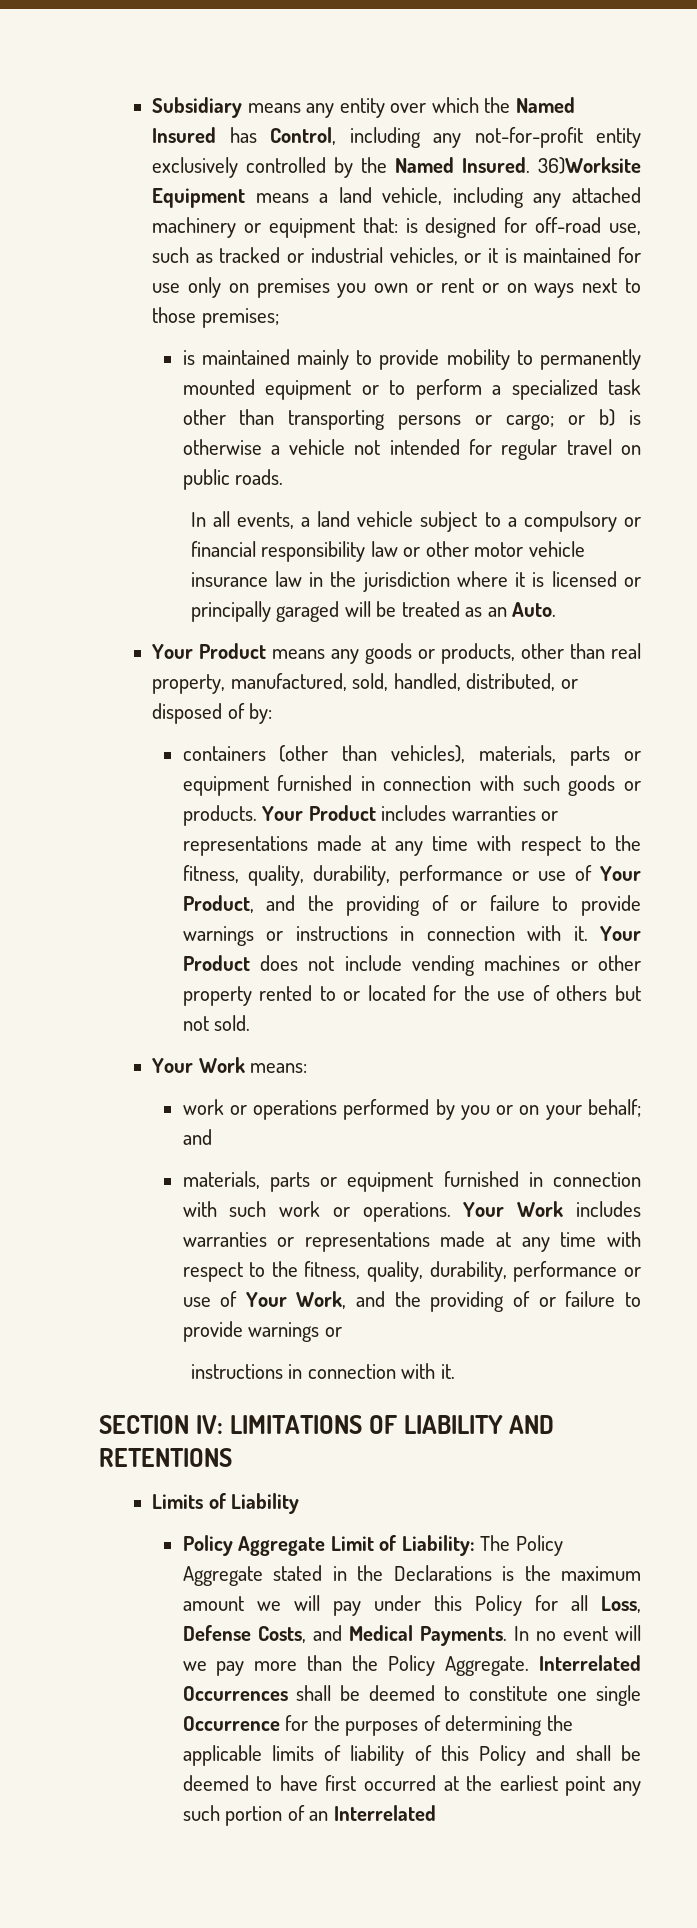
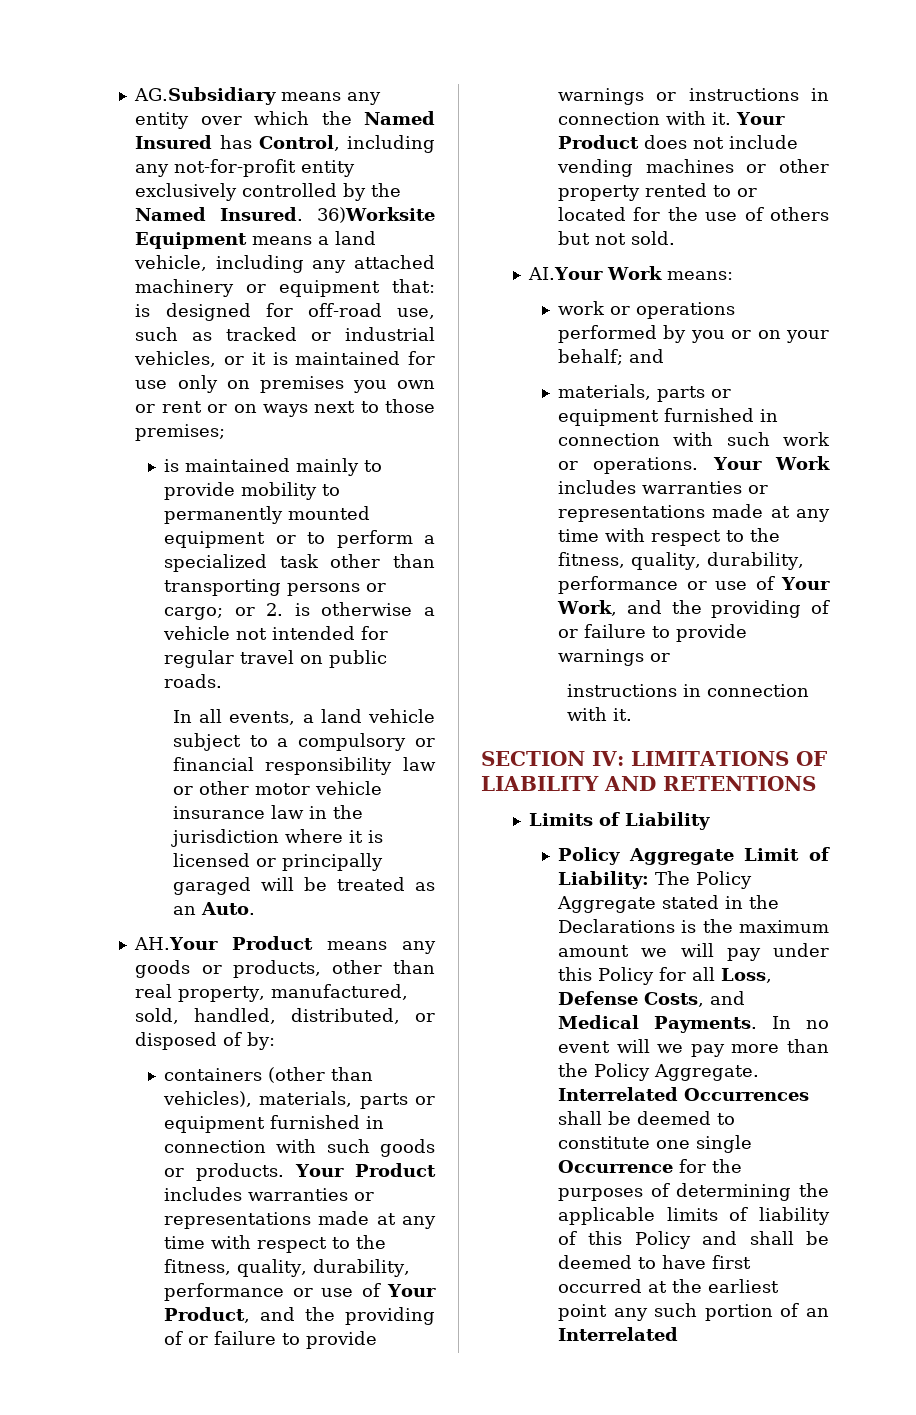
- Subsidiary means any entity over which the Named Insured has Control, including any not-for-profit entity exclusively controlled by the Named Insured.
+ AG.Subsidiary means any entity over which the Named Insured has Control, including any not-for-profit entity exclusively controlled by the Named Insured.
- is maintained mainly to provide mobility to permanently mounted equipment or to perform a specialized task other than transporting persons or cargo; or b) is otherwise a vehicle not intended for regular travel on public roads.
+ is maintained mainly to provide mobility to permanently mounted equipment or to perform a specialized task other than transporting persons or cargo; or 2. is otherwise a vehicle not intended for regular travel on public roads.
- Your Product means any goods or products, other than real property, manufactured, sold, handled, distributed, or disposed of by:
+ AH.Your Product means any goods or products, other than real property, manufactured, sold, handled, distributed, or disposed of by:
- Your Work means:
+ AI.Your Work means:

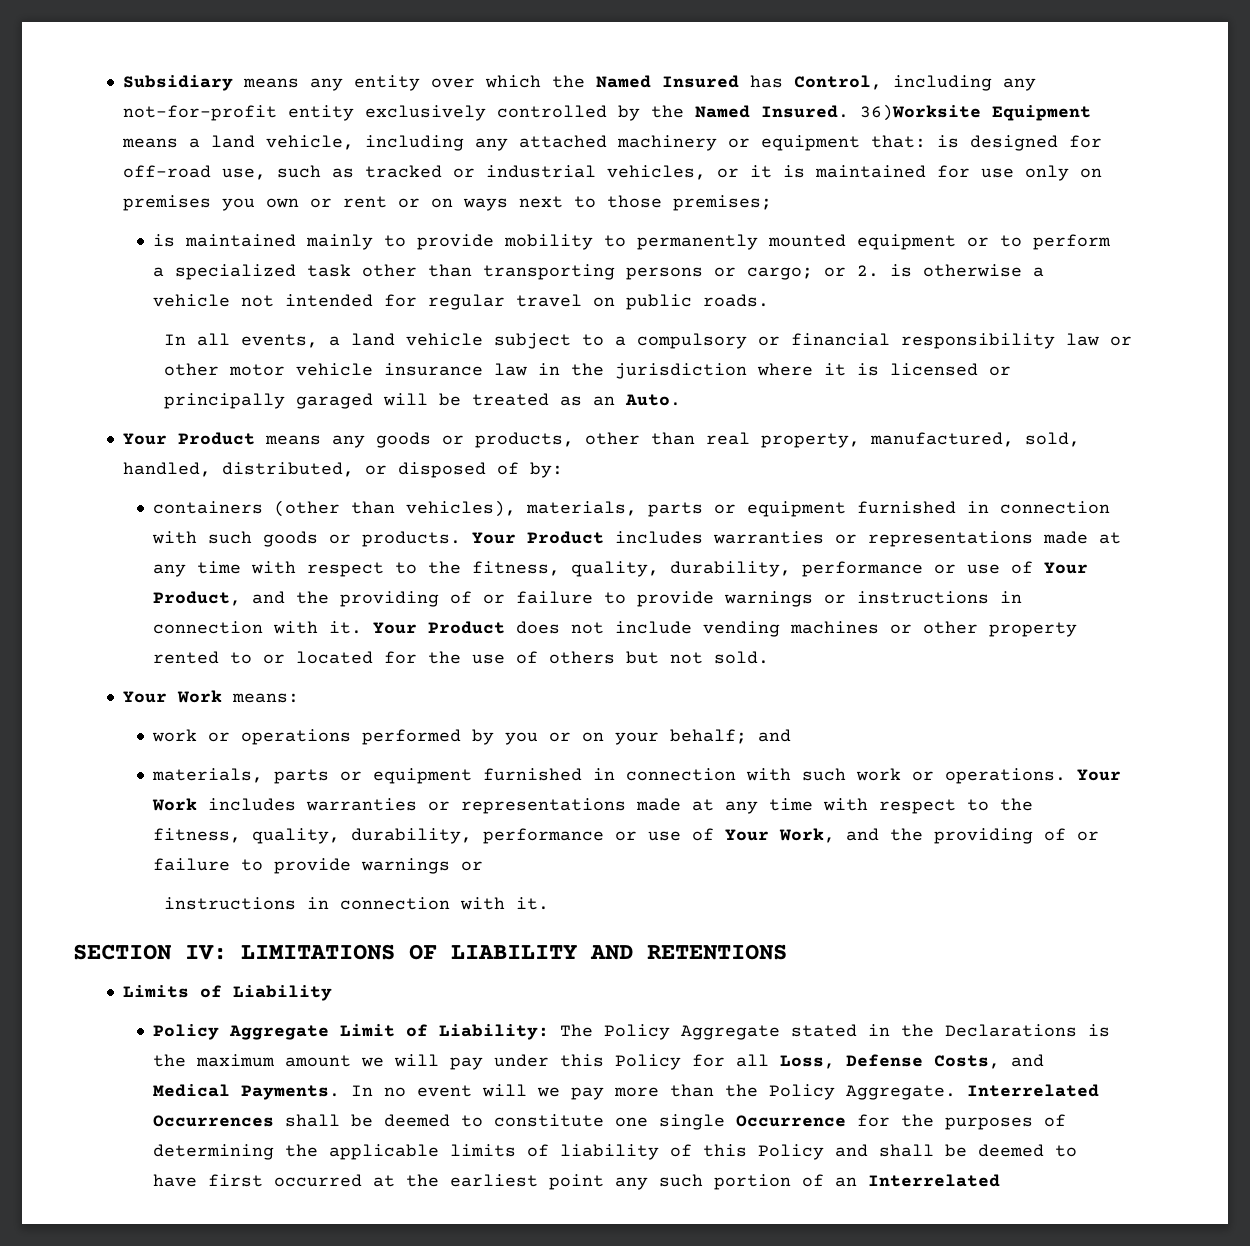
- AG.Subsidiary means any entity over which the Named Insured has Control, including any not-for-profit entity exclusively controlled by the Named Insured.
+ Subsidiary means any entity over which the Named Insured has Control, including any not-for-profit entity exclusively controlled by the Named Insured.
- AH.Your Product means any goods or products, other than real property, manufactured, sold, handled, distributed, or disposed of by:
+ Your Product means any goods or products, other than real property, manufactured, sold, handled, distributed, or disposed of by:
- AI.Your Work means:
+ Your Work means:

